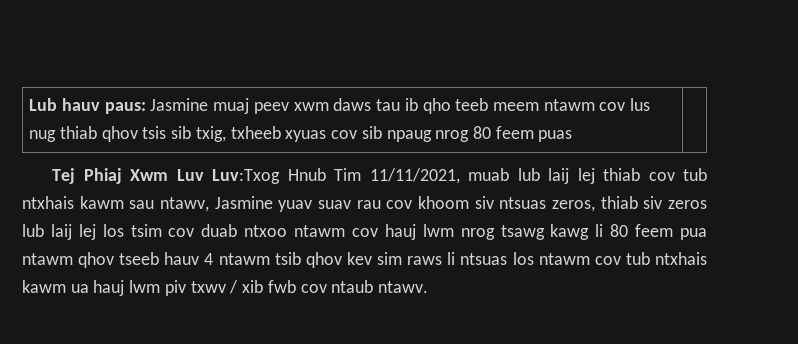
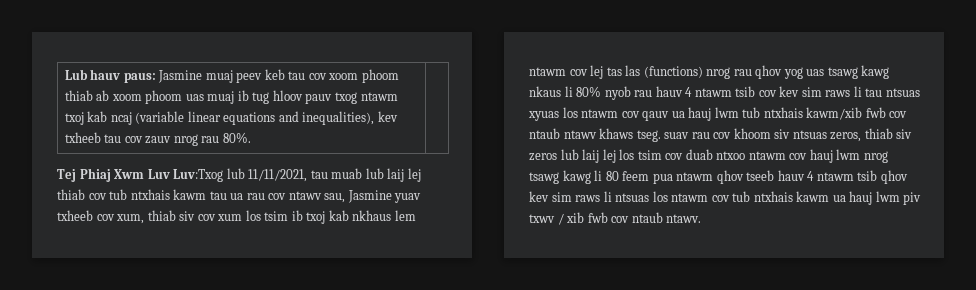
- Lub hauv paus: Jasmine muaj peev xwm daws tau ib qho teeb meem ntawm cov lus nug thiab qhov tsis sib txig, txheeb xyuas cov sib npaug nrog 80 feem puas |
+ Lub hauv paus: Jasmine muaj peev keb tau cov xoom phoom thiab ab xoom phoom uas muaj ib tug hloov pauv txog ntawm txoj kab ncaj (variable linear equations and inequalities), kev txheeb tau cov zauv nrog rau 80%. |
- Tej Phiaj Xwm Luv Luv:Txog Hnub Tim 11/11/2021, muab lub laij lej thiab cov tub ntxhais kawm sau ntawv, Jasmine yuav suav rau cov khoom siv ntsuas zeros, thiab siv zeros lub laij lej los tsim cov duab ntxoo ntawm cov hauj lwm nrog tsawg kawg li 80 feem pua ntawm qhov tseeb hauv 4 ntawm tsib qhov kev sim raws li ntsuas los ntawm cov tub ntxhais kawm ua hauj lwm piv txwv / xib fwb cov ntaub ntawv.
+ Tej Phiaj Xwm Luv Luv:Txog lub 11/11/2021, tau muab lub laij lej thiab cov tub ntxhais kawm tau ua rau cov ntawv sau, Jasmine yuav txheeb cov xum, thiab siv cov xum los tsim ib txoj kab nkhaus lem ntawm cov lej tas las (functions) nrog rau qhov yog uas tsawg kawg nkaus li 80% nyob rau hauv 4 ntawm tsib cov kev sim raws li tau ntsuas xyuas los ntawm cov qauv ua hauj lwm tub ntxhais kawm/xib fwb cov ntaub ntawv khaws tseg. suav rau cov khoom siv ntsuas zeros, thiab siv zeros lub laij lej los tsim cov duab ntxoo ntawm cov hauj lwm nrog tsawg kawg li 80 feem pua ntawm qhov tseeb hauv 4 ntawm tsib qhov kev sim raws li ntsuas los ntawm cov tub ntxhais kawm ua hauj lwm piv txwv / xib fwb cov ntaub ntawv.

